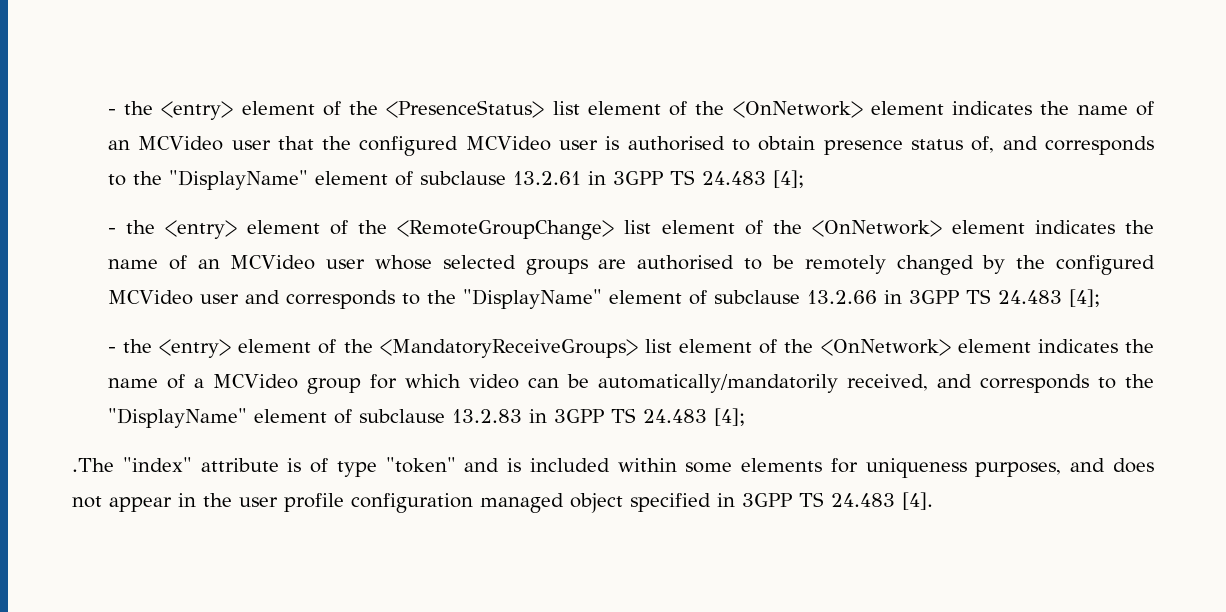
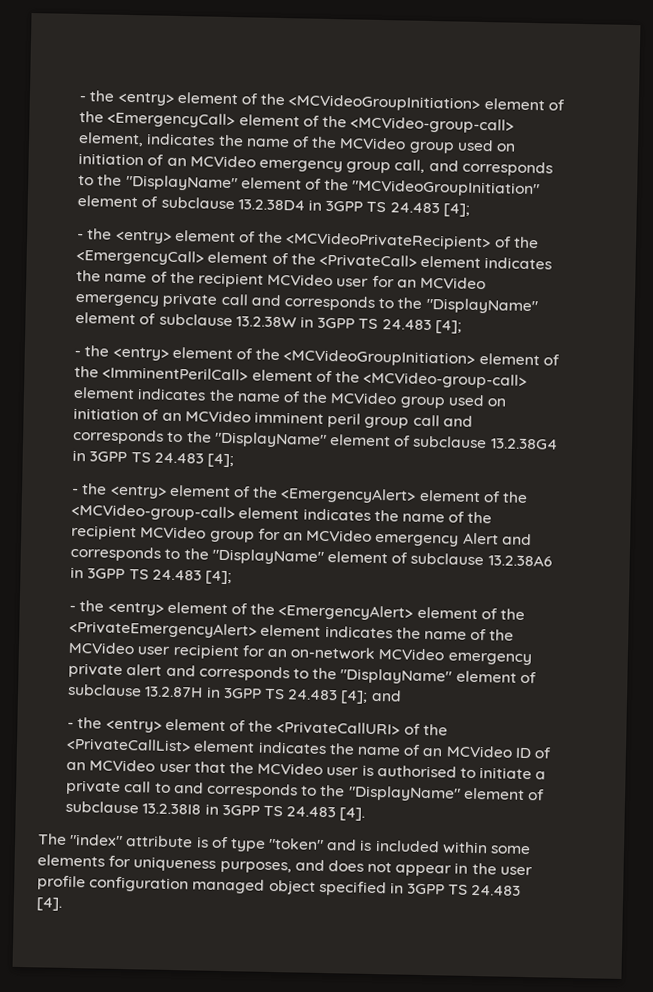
- - the <entry> element of the <PresenceStatus> list element of the <OnNetwork> element indicates the name of an MCVideo user that the configured MCVideo user is authorised to obtain presence status of, and corresponds to the "DisplayName" element of subclause 13.2.61 in 3GPP TS 24.483 [4];
+ - the <entry> element of the <MCVideoGroupInitiation> element of the <EmergencyCall> element of the <MCVideo-group-call> element, indicates the name of the MCVideo group used on initiation of an MCVideo emergency group call, and corresponds to the "DisplayName" element of the "MCVideoGroupInitiation" element of subclause 13.2.38D4 in 3GPP TS 24.483 [4];
- - the <entry> element of the <RemoteGroupChange> list element of the <OnNetwork> element indicates the name of an MCVideo user whose selected groups are authorised to be remotely changed by the configured MCVideo user and corresponds to the "DisplayName" element of subclause 13.2.66 in 3GPP TS 24.483 [4];
+ - the <entry> element of the <MCVideoPrivateRecipient> of the <EmergencyCall> element of the <PrivateCall> element indicates the name of the recipient MCVideo user for an MCVideo emergency private call and corresponds to the "DisplayName" element of subclause 13.2.38W in 3GPP TS 24.483 [4];
- - the <entry> element of the <MandatoryReceiveGroups> list element of the <OnNetwork> element indicates the name of a MCVideo group for which video can be automatically/mandatorily received, and corresponds to the "DisplayName" element of subclause 13.2.83 in 3GPP TS 24.483 [4];
- .The "index" attribute is of type "token" and is included within some elements for uniqueness purposes, and does not appear in the user profile configuration managed object specified in 3GPP TS 24.483 [4].
+ - the <entry> element of the <MCVideoGroupInitiation> element of the <ImminentPerilCall> element of the <MCVideo-group-call> element indicates the name of the MCVideo group used on initiation of an MCVideo imminent peril group call and corresponds to the "DisplayName" element of subclause 13.2.38G4 in 3GPP TS 24.483 [4];
+ - the <entry> element of the <EmergencyAlert> element of the <MCVideo-group-call> element indicates the name of the recipient MCVideo group for an MCVideo emergency Alert and corresponds to the "DisplayName" element of subclause 13.2.38A6 in 3GPP TS 24.483 [4];
+ - the <entry> element of the <EmergencyAlert> element of the <PrivateEmergencyAlert> element indicates the name of the MCVideo user recipient for an on-network MCVideo emergency private alert and corresponds to the "DisplayName" element of subclause 13.2.87H in 3GPP TS 24.483 [4]; and
+ - the <entry> element of the <PrivateCallURI> of the <PrivateCallList> element indicates the name of an MCVideo ID of an MCVideo user that the MCVideo user is authorised to initiate a private call to and corresponds to the "DisplayName" element of subclause 13.2.38I8 in 3GPP TS 24.483 [4].
+ The "index" attribute is of type "token" and is included within some elements for uniqueness purposes, and does not appear in the user profile configuration managed object specified in 3GPP TS 24.483 [4].

